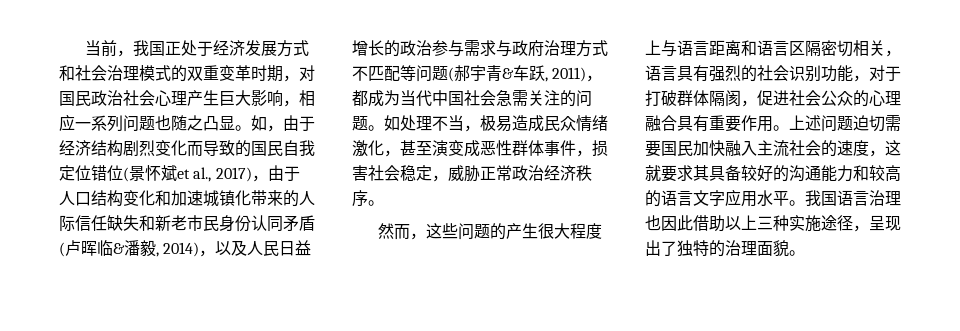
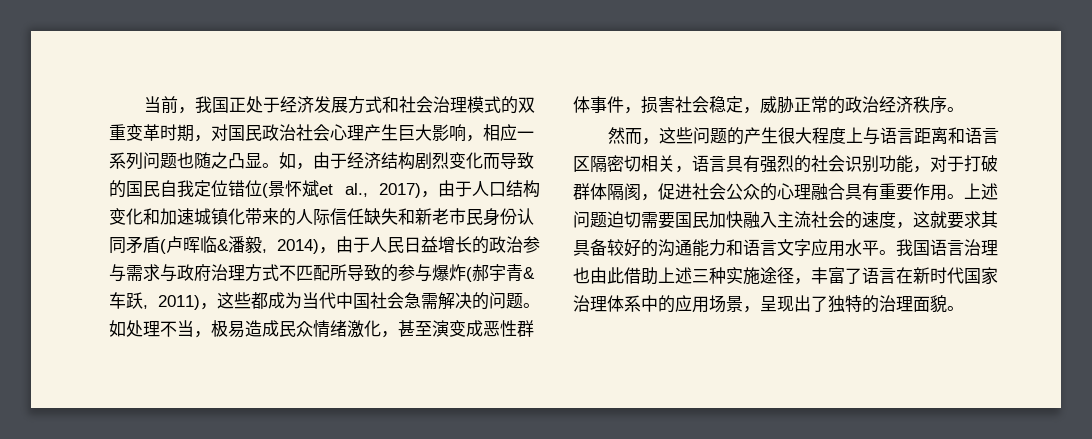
- 如，由于经济结构剧烈变化而导致的国民自我定位错位(景怀斌et al., 2017)，由于人口结构变化和加速城镇化带来的人际信任缺失和新老市民身份认同矛盾(卢晖临&潘毅, 2014)，以及人民日益增长的政治参与需求与政府治理方式不匹配等问题(郝宇青&车跃, 2011)，都成为当代中国社会急需关注的问题。
+ 如，由于经济结构剧烈变化而导致的国民自我定位错位(景怀斌et al., 2017)，由于人口结构变化和加速城镇化带来的人际信任缺失和新老市民身份认同矛盾(卢晖临&潘毅, 2014)，由于人民日益增长的政治参与需求与政府治理方式不匹配所导致的参与爆炸(郝宇青&车跃, 2011)，这些都成为当代中国社会急需解决的问题。
- 如处理不当，极易造成民众情绪激化，甚至演变成恶性群体事件，损害社会稳定，威胁正常政治经济秩序。
+ 如处理不当，极易造成民众情绪激化，甚至演变成恶性群体事件，损害社会稳定，威胁正常的政治经济秩序。
- 上述问题迫切需要国民加快融入主流社会的速度，这就要求其具备较好的沟通能力和较高的语言文字应用水平。
+ 上述问题迫切需要国民加快融入主流社会的速度，这就要求其具备较好的沟通能力和语言文字应用水平。
- 我国语言治理也因此借助以上三种实施途径，呈现出了独特的治理面貌。
+ 我国语言治理也由此借助上述三种实施途径，丰富了语言在新时代国家治理体系中的应用场景，呈现出了独特的治理面貌。

